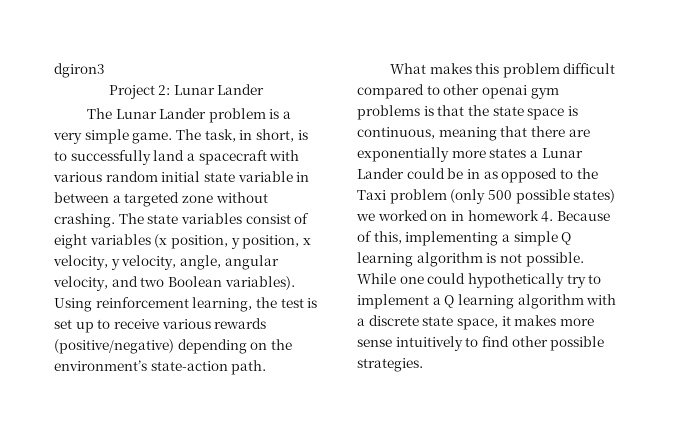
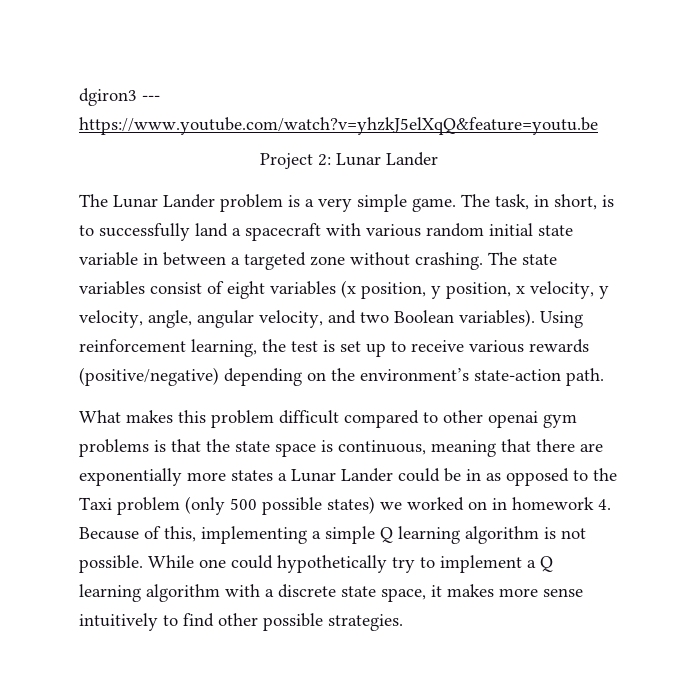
- dgiron3
+ dgiron3 --- https://www.youtube.com/watch?v=yhzkJ5elXqQ&feature=youtu.be

